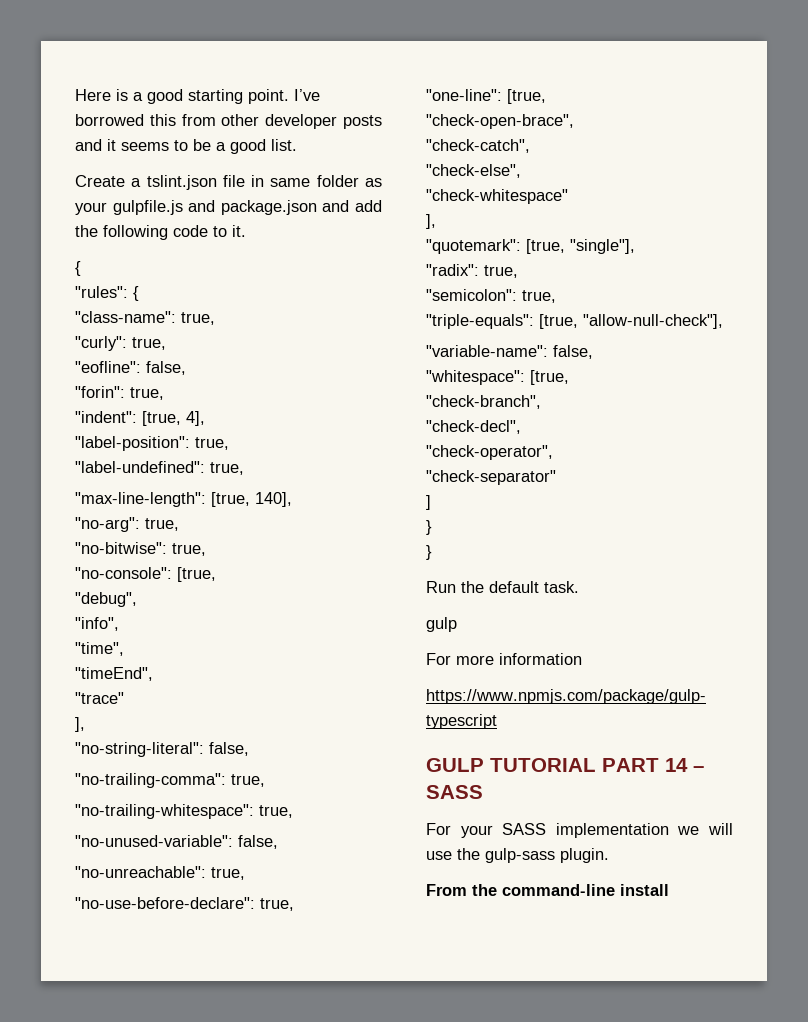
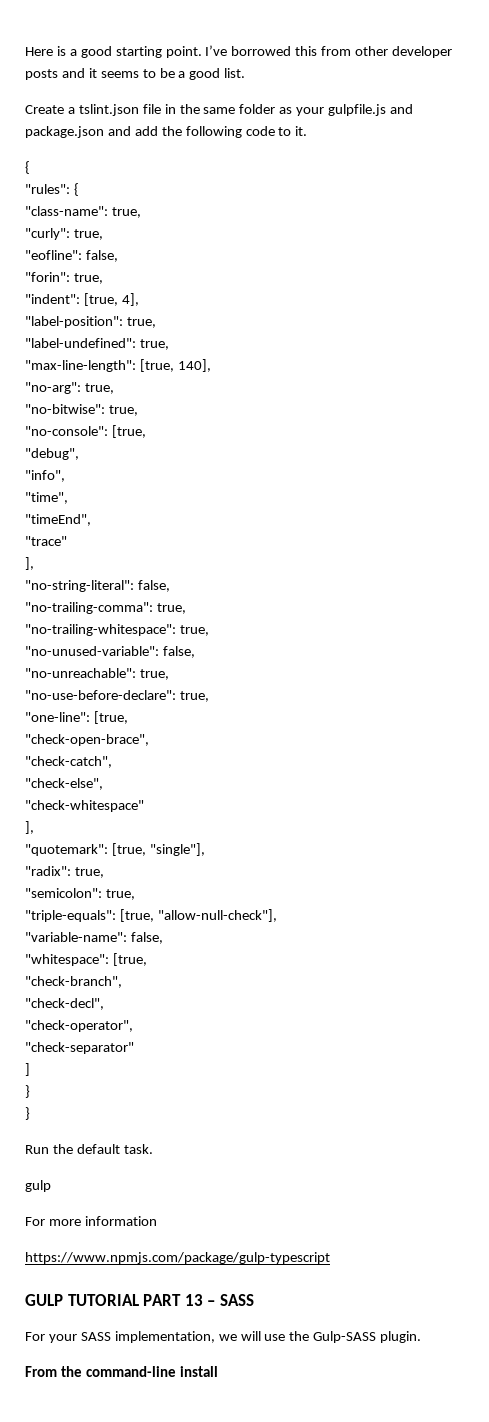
- Create a tslint.json file in same folder as your gulpfile.js and package.json and add the following code to it.
+ Create a tslint.json file in the same folder as your gulpfile.js and package.json and add the following code to it.
- GULP TUTORIAL PART 14 – SASS
+ GULP TUTORIAL PART 13 – SASS
- For your SASS implementation we will use the gulp-sass plugin.
+ For your SASS implementation, we will use the Gulp-SASS plugin.

